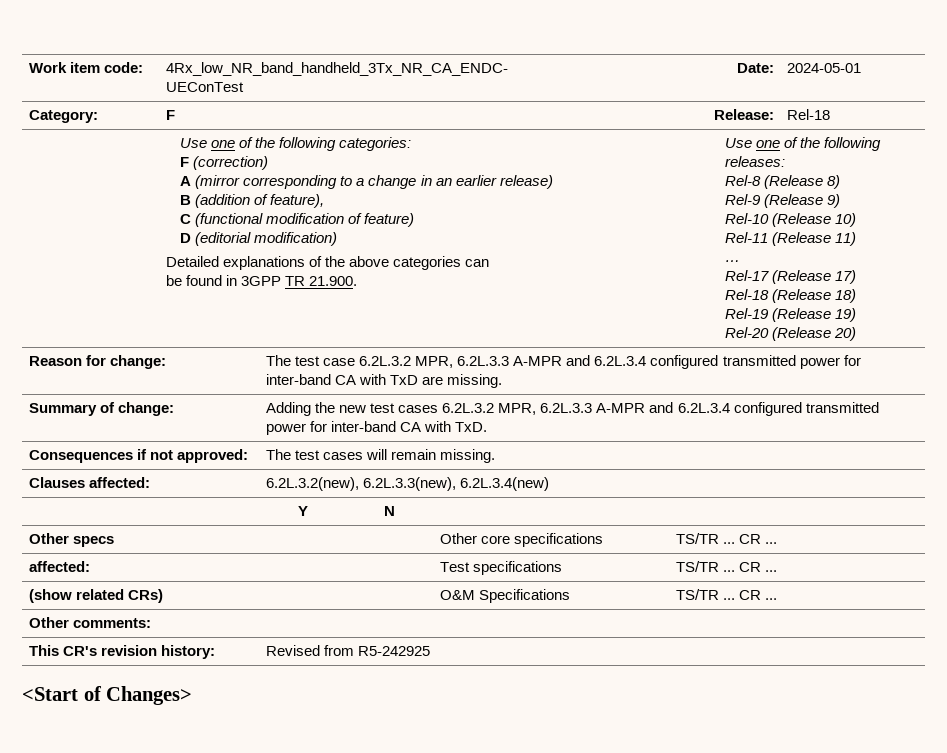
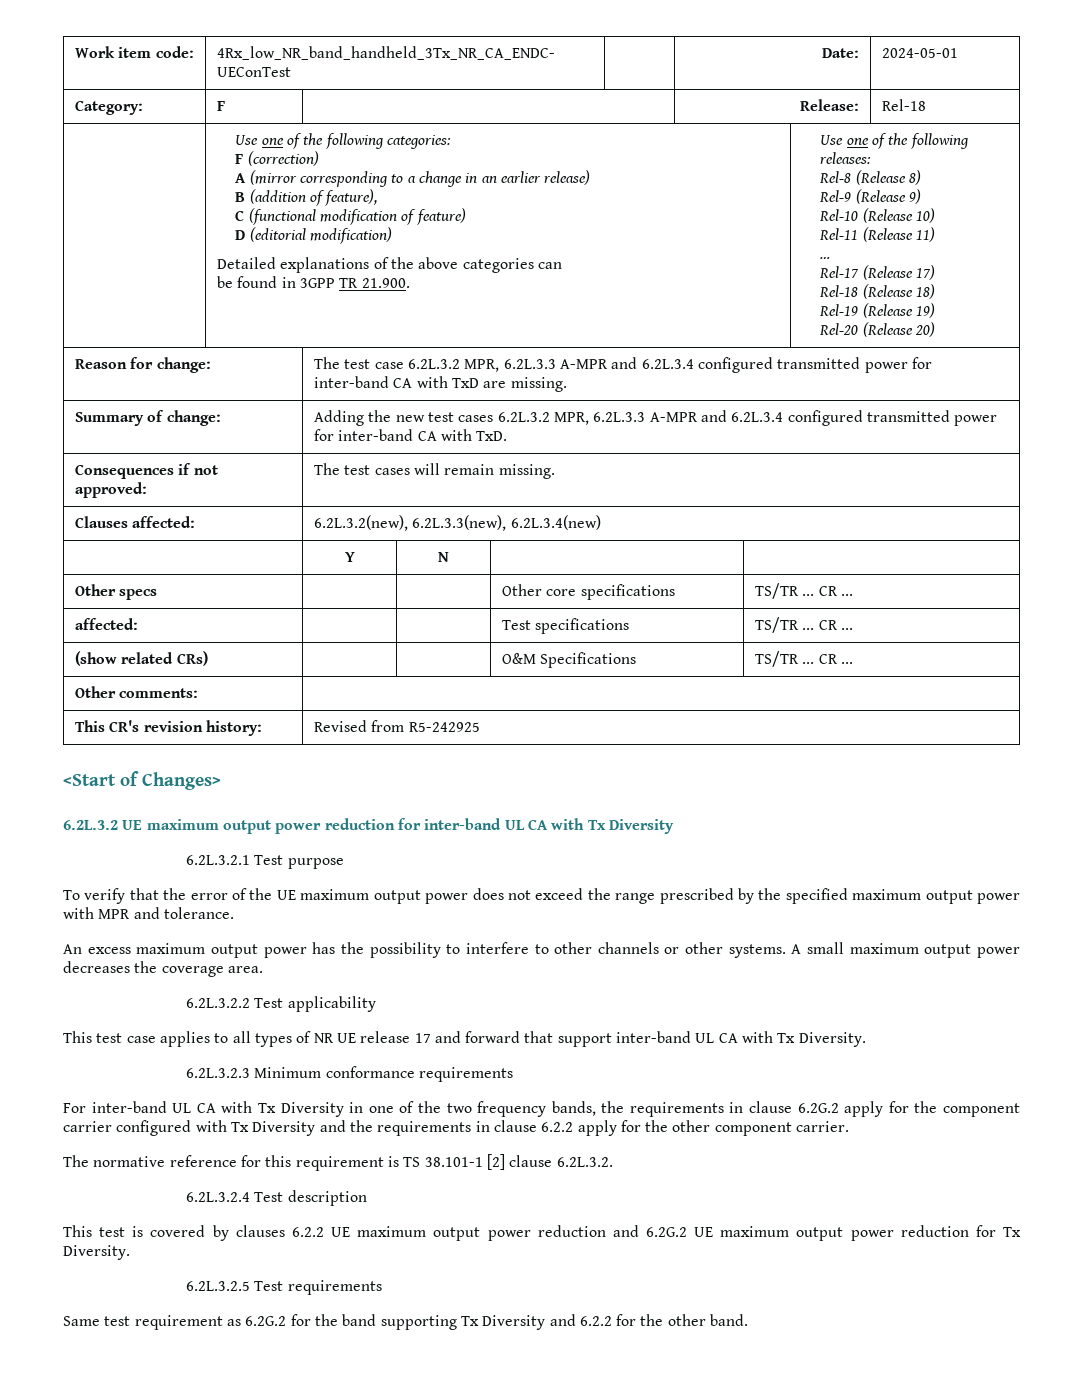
+ 6.2L.3.2 UE maximum output power reduction for inter-band UL CA with Tx Diversity
+ 6.2L.3.2.1 Test purpose
+ To verify that the error of the UE maximum output power does not exceed the range prescribed by the specified maximum output power with MPR and tolerance.
+ An excess maximum output power has the possibility to interfere to other channels or other systems. A small maximum output power decreases the coverage area.
+ 6.2L.3.2.2 Test applicability
+ This test case applies to all types of NR UE release 17 and forward that support inter-band UL CA with Tx Diversity.
+ 6.2L.3.2.3 Minimum conformance requirements
+ For inter-band UL CA with Tx Diversity in one of the two frequency bands, the requirements in clause 6.2G.2 apply for the component carrier configured with Tx Diversity and the requirements in clause 6.2.2 apply for the other component carrier.
+ The normative reference for this requirement is TS 38.101-1 [2] clause 6.2L.3.2.
+ 6.2L.3.2.4 Test description
+ This test is covered by clauses 6.2.2 UE maximum output power reduction and 6.2G.2 UE maximum output power reduction for Tx Diversity.
+ 6.2L.3.2.5 Test requirements
+ Same test requirement as 6.2G.2 for the band supporting Tx Diversity and 6.2.2 for the other band.

